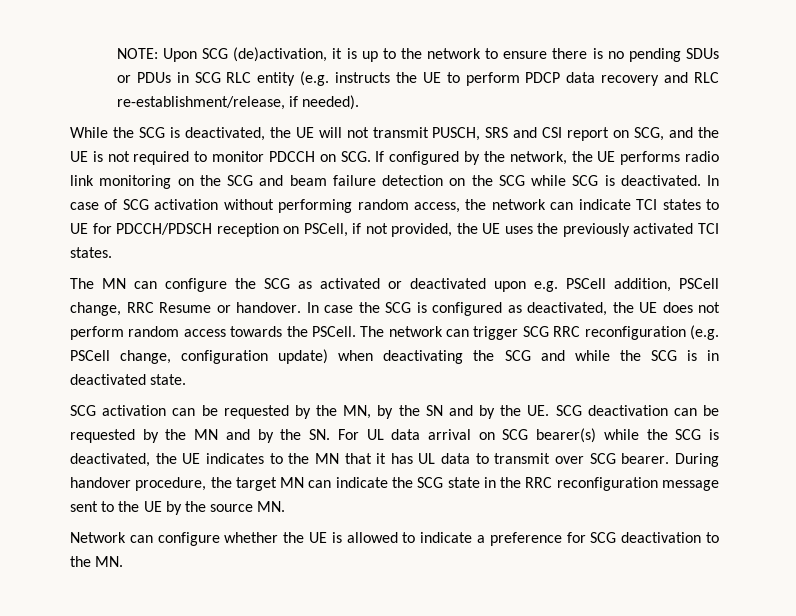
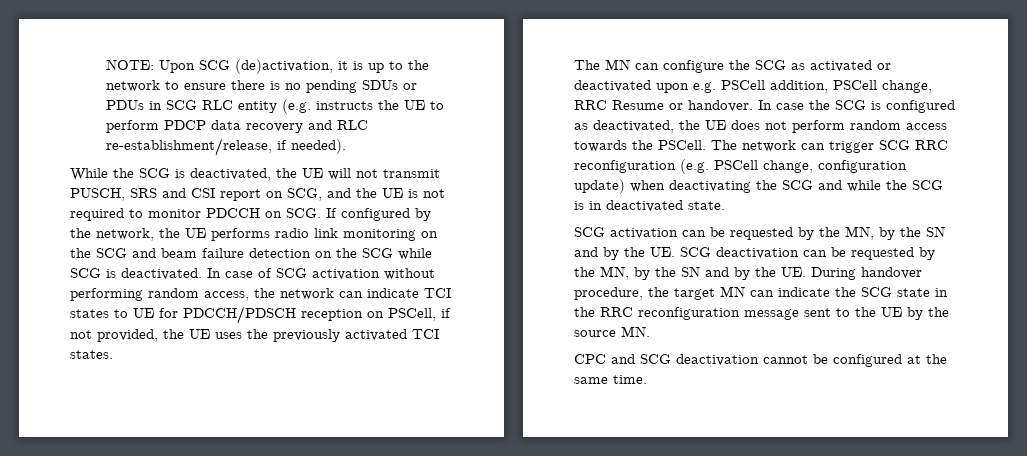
- SCG activation can be requested by the MN, by the SN and by the UE. SCG deactivation can be requested by the MN and by the SN. For UL data arrival on SCG bearer(s) while the SCG is deactivated, the UE indicates to the MN that it has UL data to transmit over SCG bearer. During handover procedure, the target MN can indicate the SCG state in the RRC reconfiguration message sent to the UE by the source MN.
+ SCG activation can be requested by the MN, by the SN and by the UE. SCG deactivation can be requested by the MN, by the SN and by the UE. During handover procedure, the target MN can indicate the SCG state in the RRC reconfiguration message sent to the UE by the source MN.
- Network can configure whether the UE is allowed to indicate a preference for SCG deactivation to the MN.
+ CPC and SCG deactivation cannot be configured at the same time.

